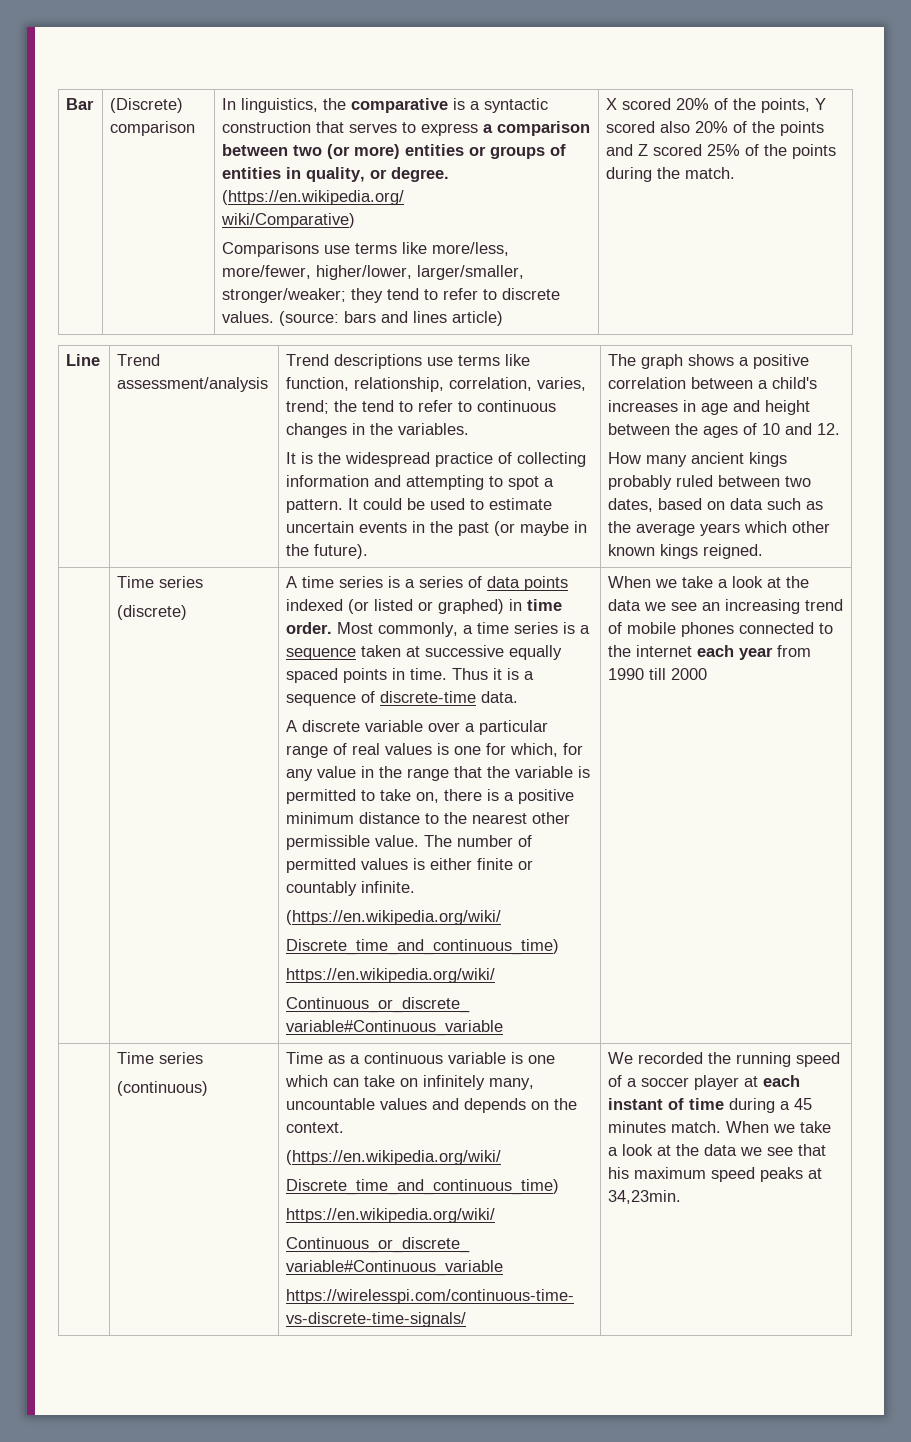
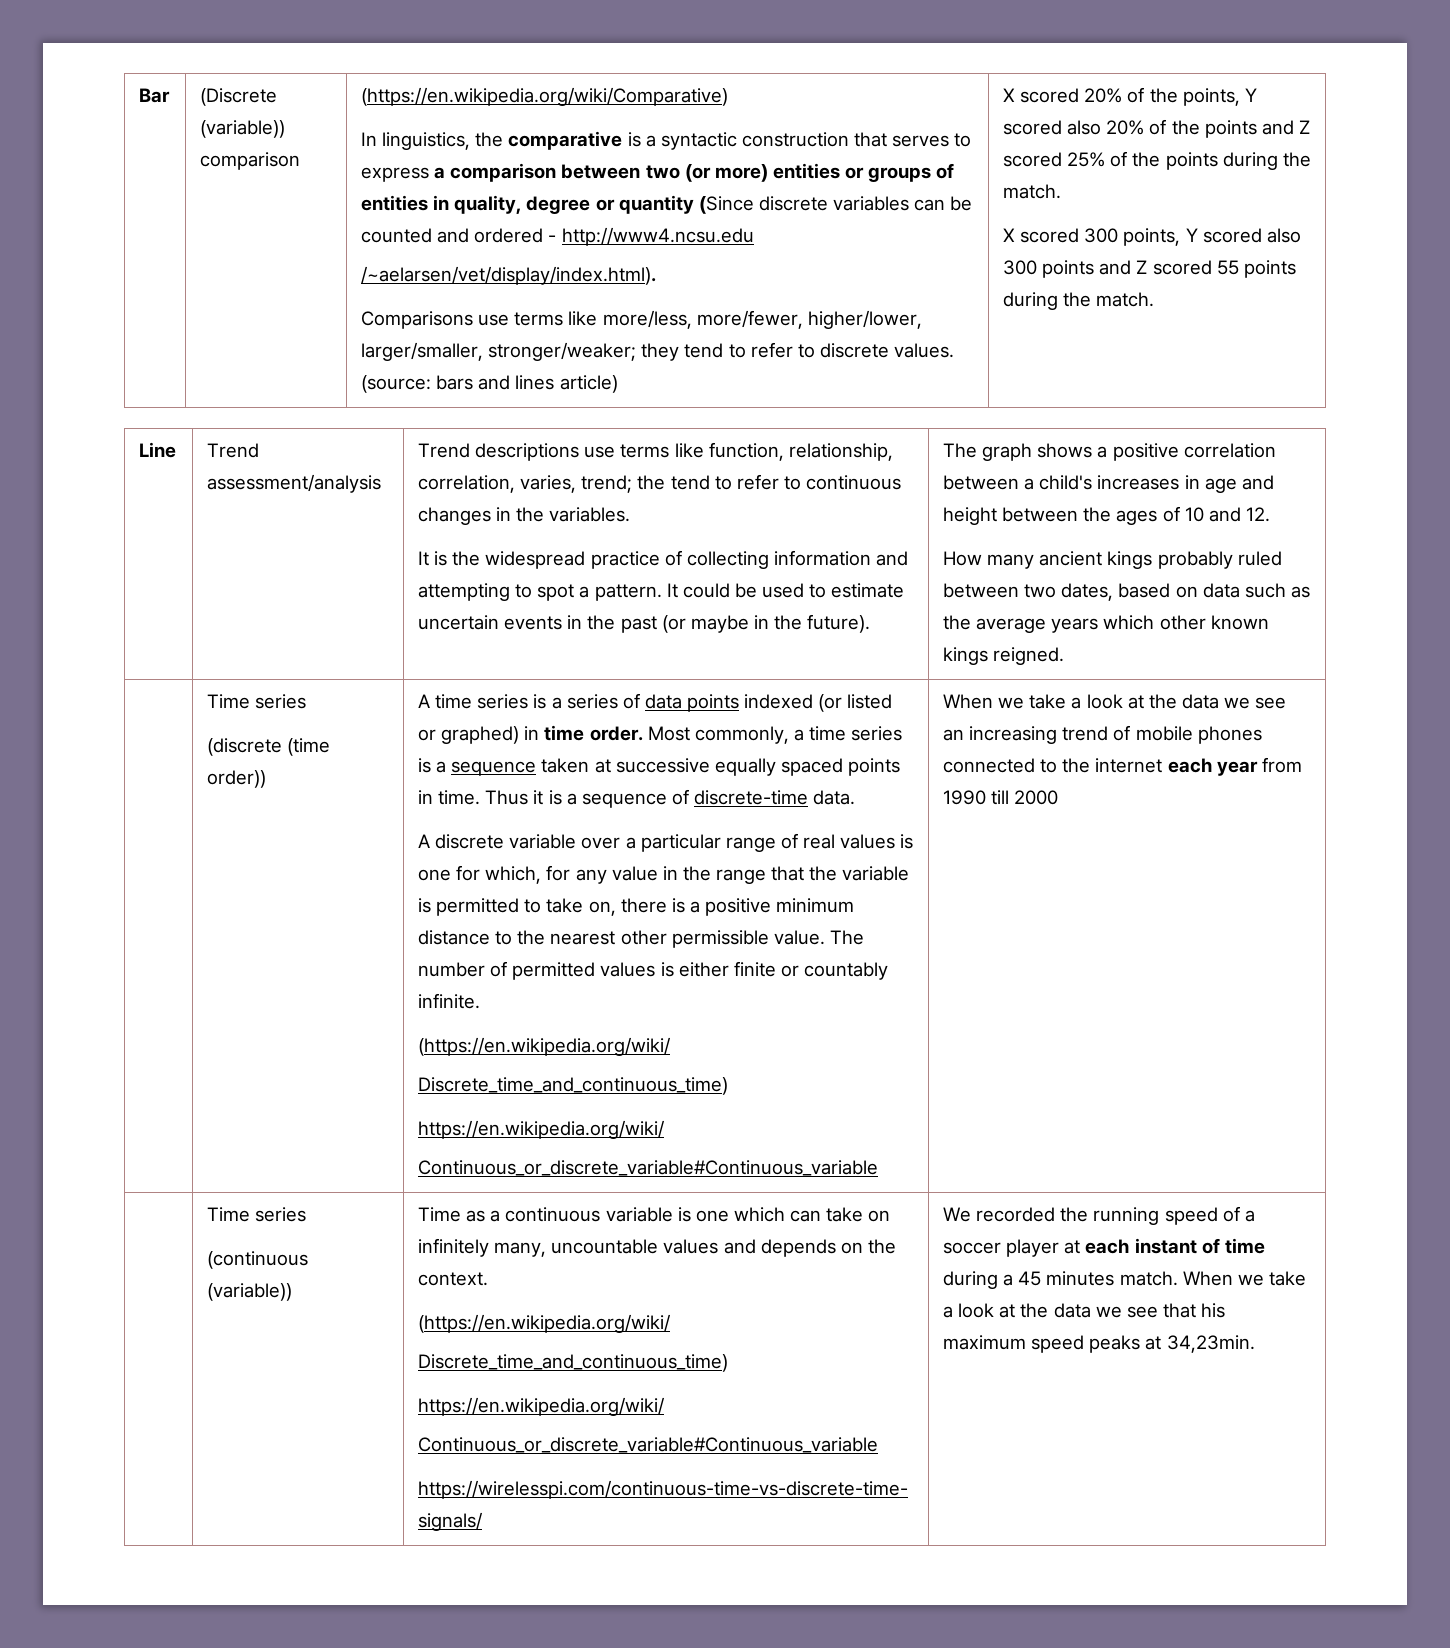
- (Discrete) comparison
+ (Discrete (variable)) comparison
+ (https://en.wikipedia.org/wiki/Comparative)
- In linguistics, the comparative is a syntactic construction that serves to express a comparison between two (or more) entities or groups of entities in quality, or degree. (https://en.wikipedia.org/
- wiki/Comparative)
+ In linguistics, the comparative is a syntactic construction that serves to express a comparison between two (or more) entities or groups of entities in quality, degree or quantity (Since discrete variables can be counted and ordered - http://www4.ncsu.edu
+ /~aelarsen/vet/display/index.html).
+ X scored 300 points, Y scored also 300 points and Z scored 55 points during the match.
- (discrete)
+ (discrete (time order))
- (continuous)
+ (continuous (variable))

